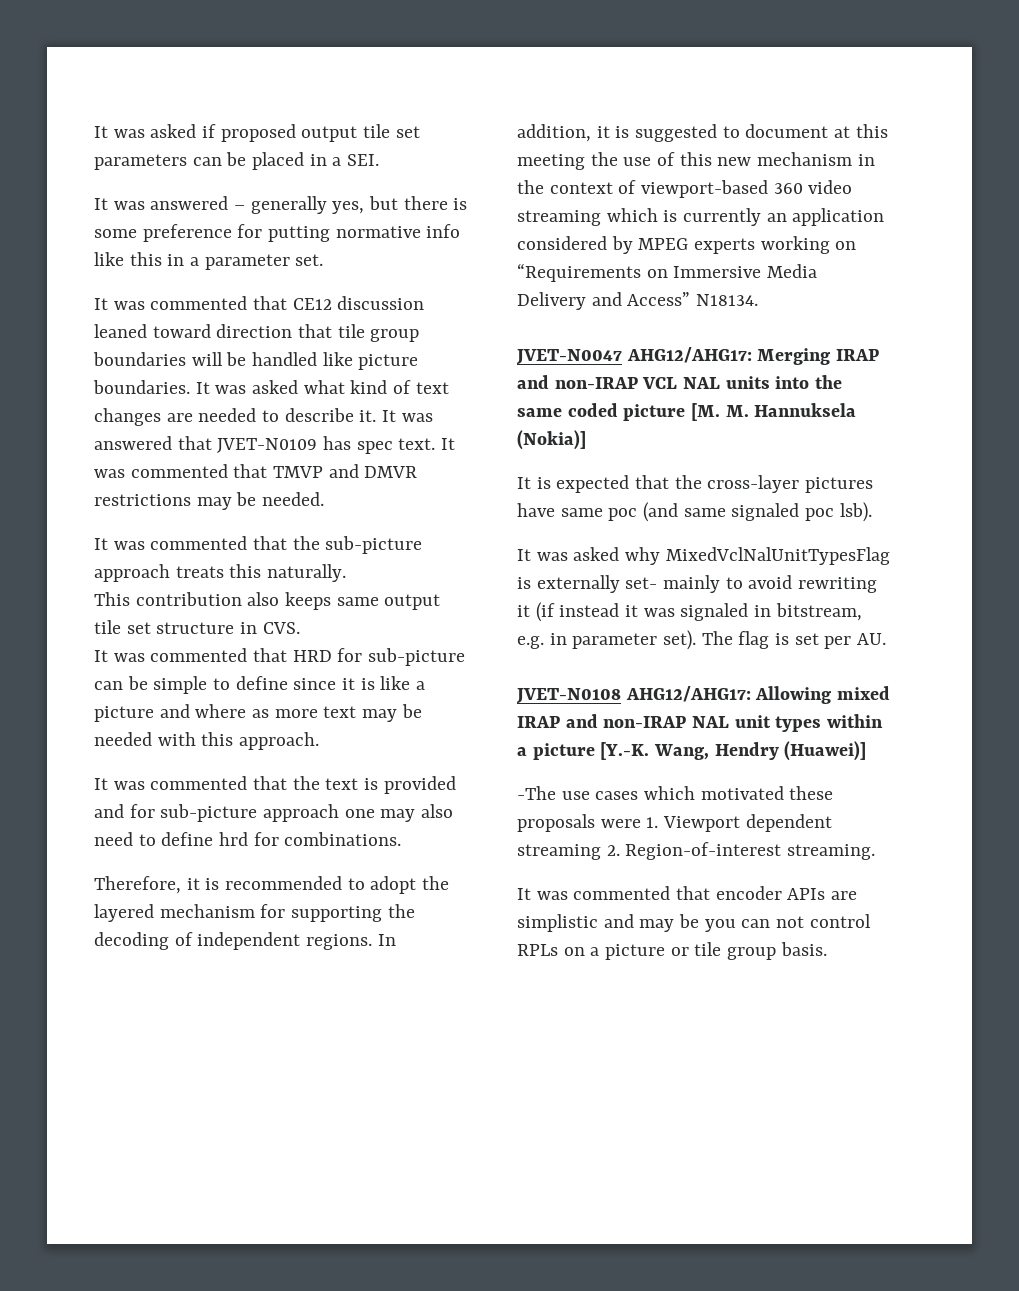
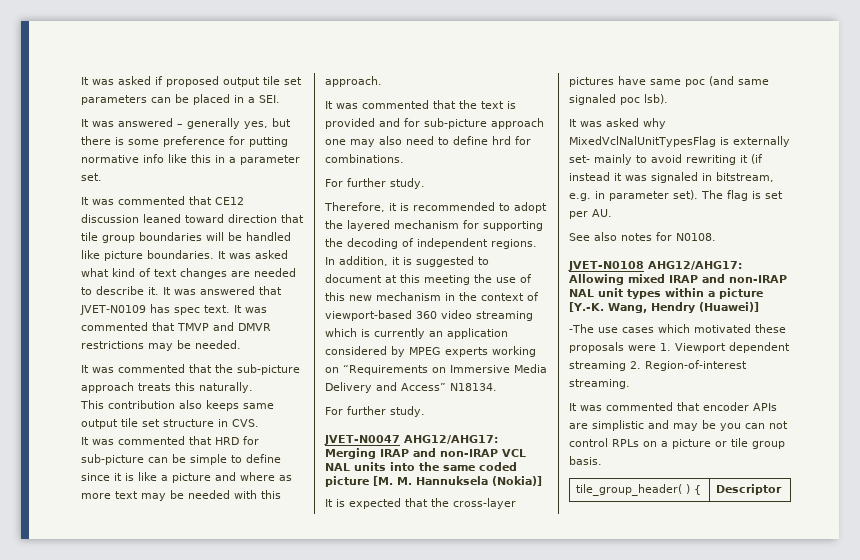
  It was commented that the text is provided and for sub-picture approach one may also need to define hrd for combinations.
+ For further study.
  In addition, it is suggested to document at this meeting the use of this new mechanism in the context of viewport-based 360 video streaming which is currently an application considered by MPEG experts working on “Requirements on Immersive Media Delivery and Access” N18134.
+ For further study.
+ See also notes for N0108.
+ tile_group_header( ) { | Descriptor

